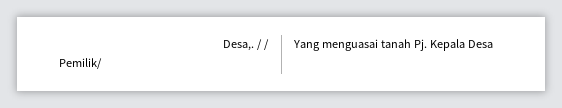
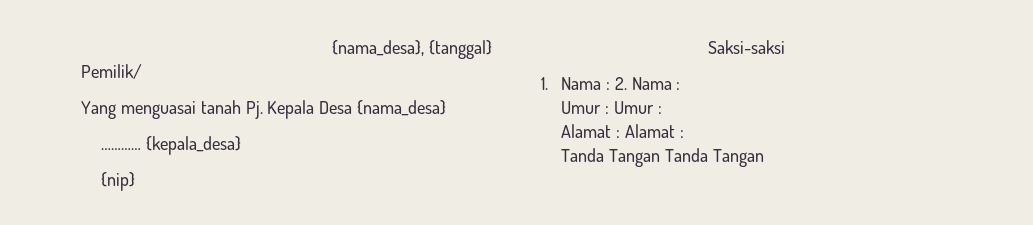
- Desa,. / /
+ {nama_desa}, {tanggal}
- Yang menguasai tanah Pj. Kepala Desa
+ Yang menguasai tanah Pj. Kepala Desa {nama_desa}
+ ………… {kepala_desa}
+ {nip}
+ Saksi-saksi
+ 1. Nama : 2. Nama :
+ Umur : Umur :
+ Alamat : Alamat :
+ Tanda Tangan Tanda Tangan

